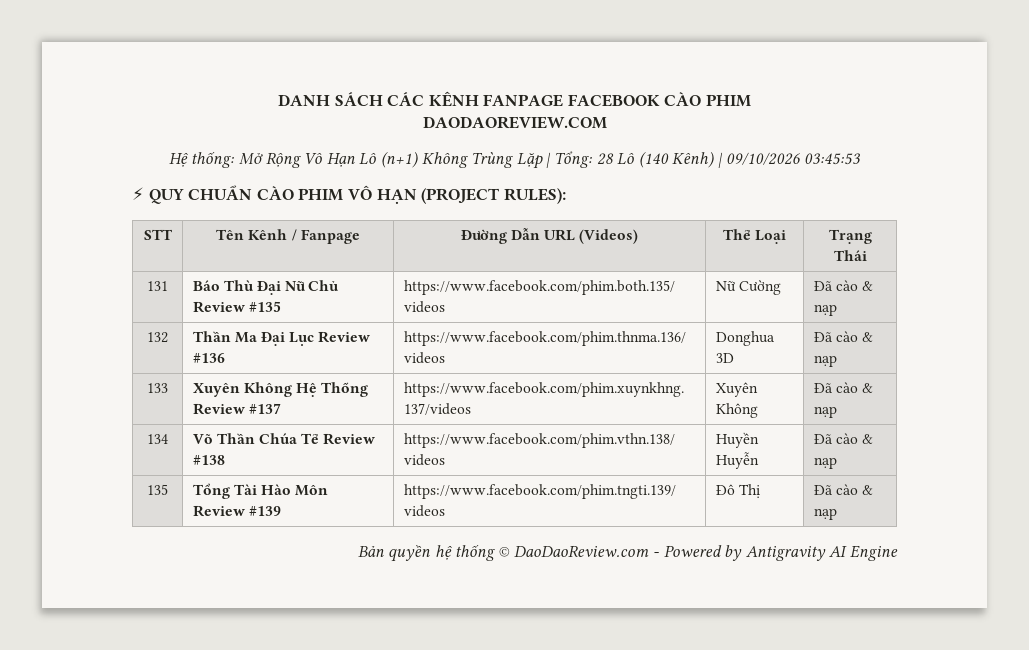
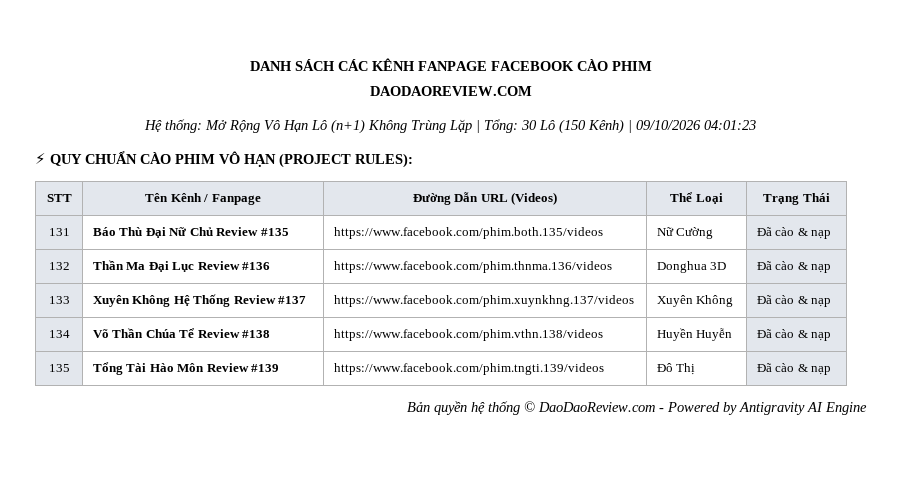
- Hệ thống: Mở Rộng Vô Hạn Lô (n+1) Không Trùng Lặp | Tổng: 28 Lô (140 Kênh) | 09/10/2026 03:45:53
+ Hệ thống: Mở Rộng Vô Hạn Lô (n+1) Không Trùng Lặp | Tổng: 30 Lô (150 Kênh) | 09/10/2026 04:01:23

